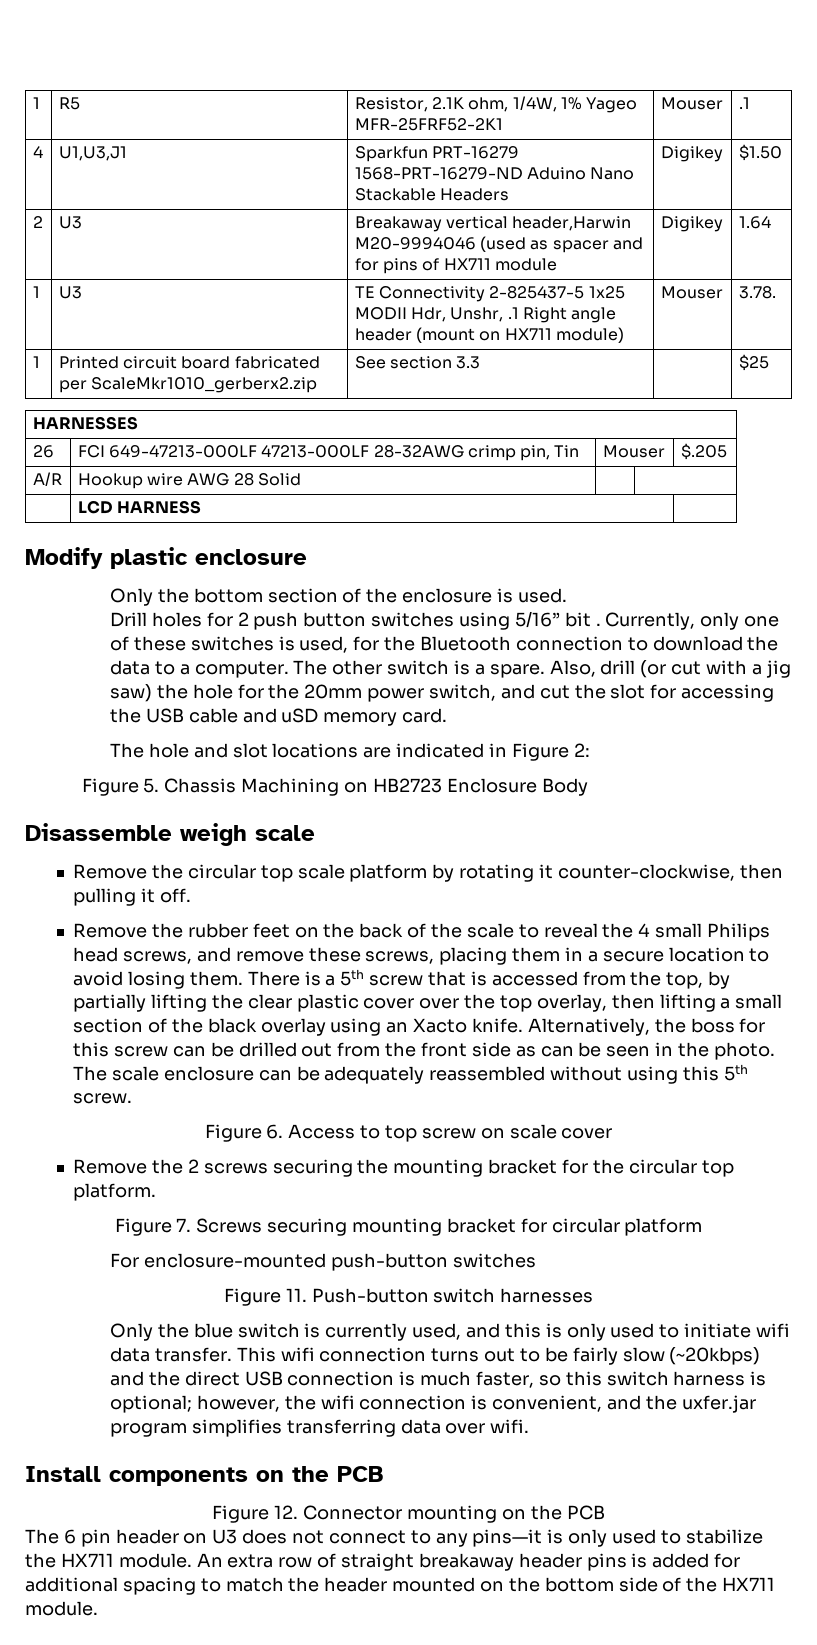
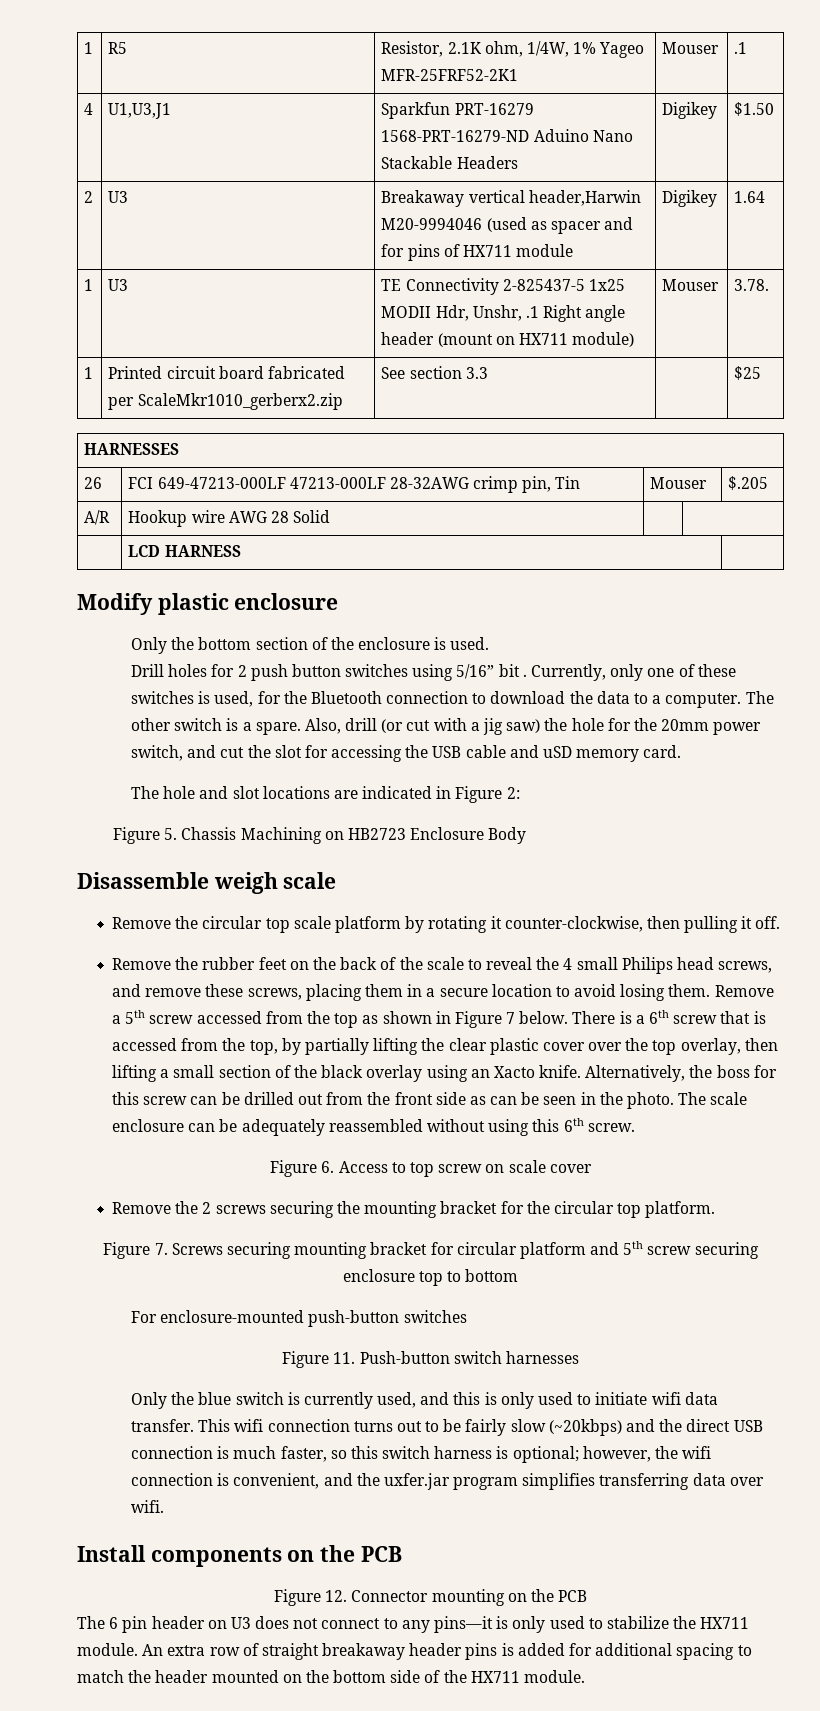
+ Remove a 5th screw accessed from the top as shown in Figure 7 below.
- There is a 5th screw that is accessed from the top, by partially lifting the clear plastic cover over the top overlay, then lifting a small section of the black overlay using an Xacto knife.
+ There is a 6th screw that is accessed from the top, by partially lifting the clear plastic cover over the top overlay, then lifting a small section of the black overlay using an Xacto knife.
- The scale enclosure can be adequately reassembled without using this 5th screw.
+ The scale enclosure can be adequately reassembled without using this 6th screw.
- Figure 7. Screws securing mounting bracket for circular platform
+ Figure 7. Screws securing mounting bracket for circular platform and 5th screw securing enclosure top to bottom

